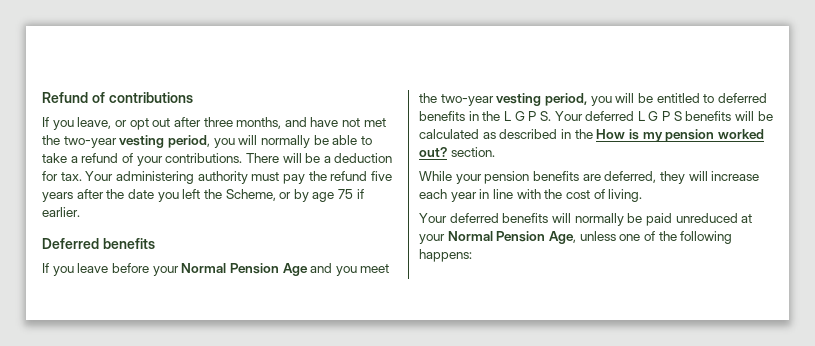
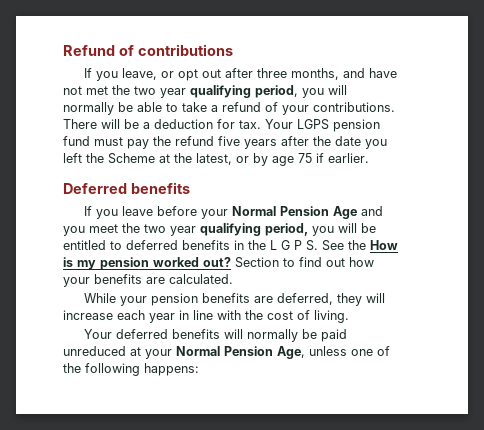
- If you leave, or opt out after three months, and have not met the two-year vesting period, you will normally be able to take a refund of your contributions.
+ If you leave, or opt out after three months, and have not met the two year qualifying period, you will normally be able to take a refund of your contributions.
- Your administering authority must pay the refund five years after the date you left the Scheme, or by age 75 if earlier.
+ Your LGPS pension fund must pay the refund five years after the date you left the Scheme at the latest, or by age 75 if earlier.
- If you leave before your Normal Pension Age and you meet the two-year vesting period, you will be entitled to deferred benefits in the L G P S. Your deferred L G P S benefits will be calculated as described in the How is my pension worked out? section.
+ If you leave before your Normal Pension Age and you meet the two year qualifying period, you will be entitled to deferred benefits in the L G P S. See the How is my pension worked out? Section to find out how your benefits are calculated.

